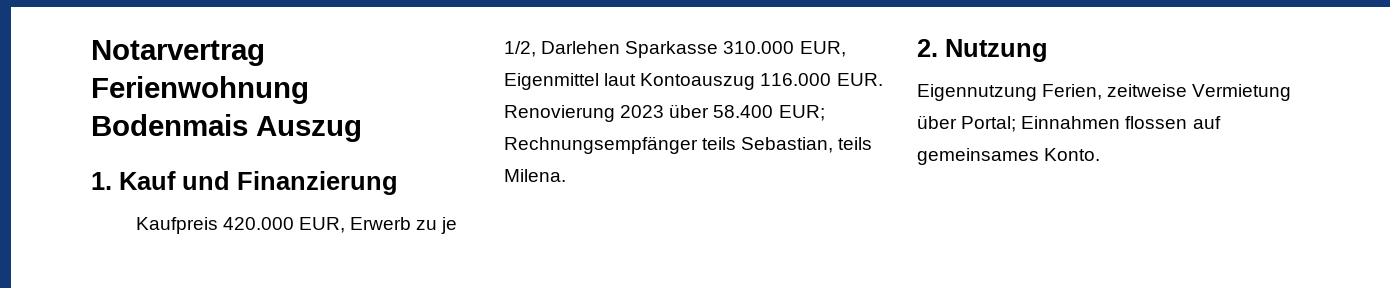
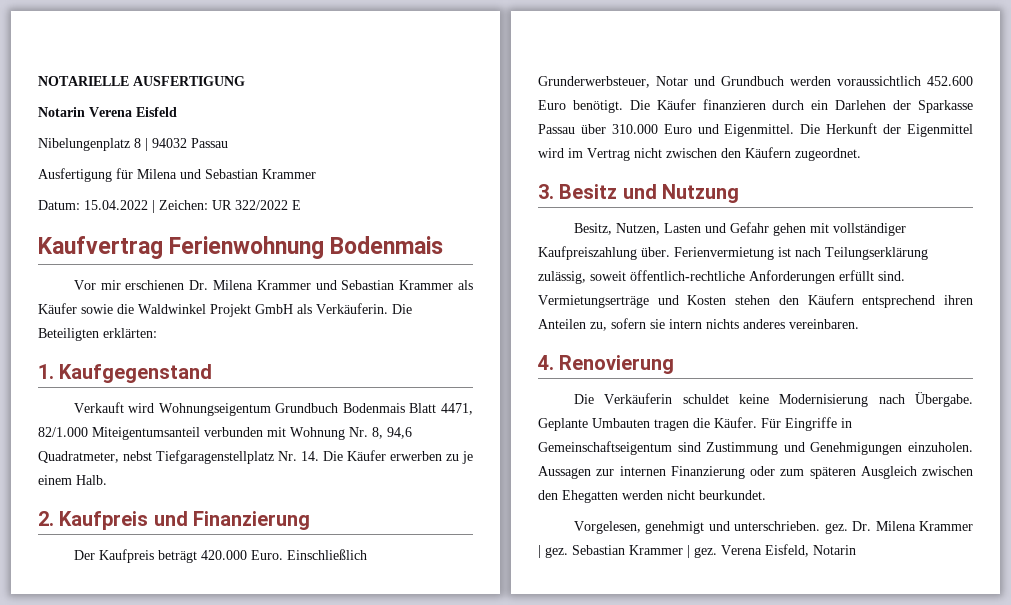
- Notarvertrag Ferienwohnung Bodenmais Auszug
- 1. Kauf und Finanzierung
- Kaufpreis 420.000 EUR, Erwerb zu je 1/2, Darlehen Sparkasse 310.000 EUR, Eigenmittel laut Kontoauszug 116.000 EUR. Renovierung 2023 über 58.400 EUR; Rechnungsempfänger teils Sebastian, teils Milena.
- 2. Nutzung
- Eigennutzung Ferien, zeitweise Vermietung über Portal; Einnahmen flossen auf gemeinsames Konto.
+ NOTARIELLE AUSFERTIGUNG
+ Notarin Verena Eisfeld
+ Nibelungenplatz 8 | 94032 Passau
+ Ausfertigung für Milena und Sebastian Krammer
+ Datum: 15.04.2022 | Zeichen: UR 322/2022 E
+ Kaufvertrag Ferienwohnung Bodenmais
+ Vor mir erschienen Dr. Milena Krammer und Sebastian Krammer als Käufer sowie die Waldwinkel Projekt GmbH als Verkäuferin. Die Beteiligten erklärten:
+ 1. Kaufgegenstand
+ Verkauft wird Wohnungseigentum Grundbuch Bodenmais Blatt 4471, 82/1.000 Miteigentumsanteil verbunden mit Wohnung Nr. 8, 94,6 Quadratmeter, nebst Tiefgaragenstellplatz Nr. 14. Die Käufer erwerben zu je einem Halb.
+ 2. Kaufpreis und Finanzierung
+ Der Kaufpreis beträgt 420.000 Euro. Einschließlich Grunderwerbsteuer, Notar und Grundbuch werden voraussichtlich 452.600 Euro benötigt. Die Käufer finanzieren durch ein Darlehen der Sparkasse Passau über 310.000 Euro und Eigenmittel. Die Herkunft der Eigenmittel wird im Vertrag nicht zwischen den Käufern zugeordnet.
+ 3. Besitz und Nutzung
+ Besitz, Nutzen, Lasten und Gefahr gehen mit vollständiger Kaufpreiszahlung über. Ferienvermietung ist nach Teilungserklärung zulässig, soweit öffentlich-rechtliche Anforderungen erfüllt sind. Vermietungserträge und Kosten stehen den Käufern entsprechend ihren Anteilen zu, sofern sie intern nichts anderes vereinbaren.
+ 4. Renovierung
+ Die Verkäuferin schuldet keine Modernisierung nach Übergabe. Geplante Umbauten tragen die Käufer. Für Eingriffe in Gemeinschaftseigentum sind Zustimmung und Genehmigungen einzuholen. Aussagen zur internen Finanzierung oder zum späteren Ausgleich zwischen den Ehegatten werden nicht beurkundet.
+ Vorgelesen, genehmigt und unterschrieben. gez. Dr. Milena Krammer | gez. Sebastian Krammer | gez. Verena Eisfeld, Notarin

